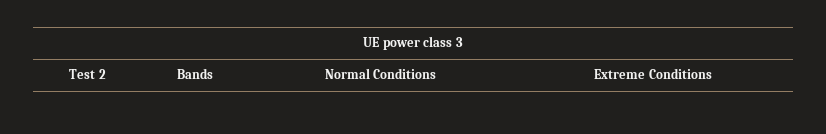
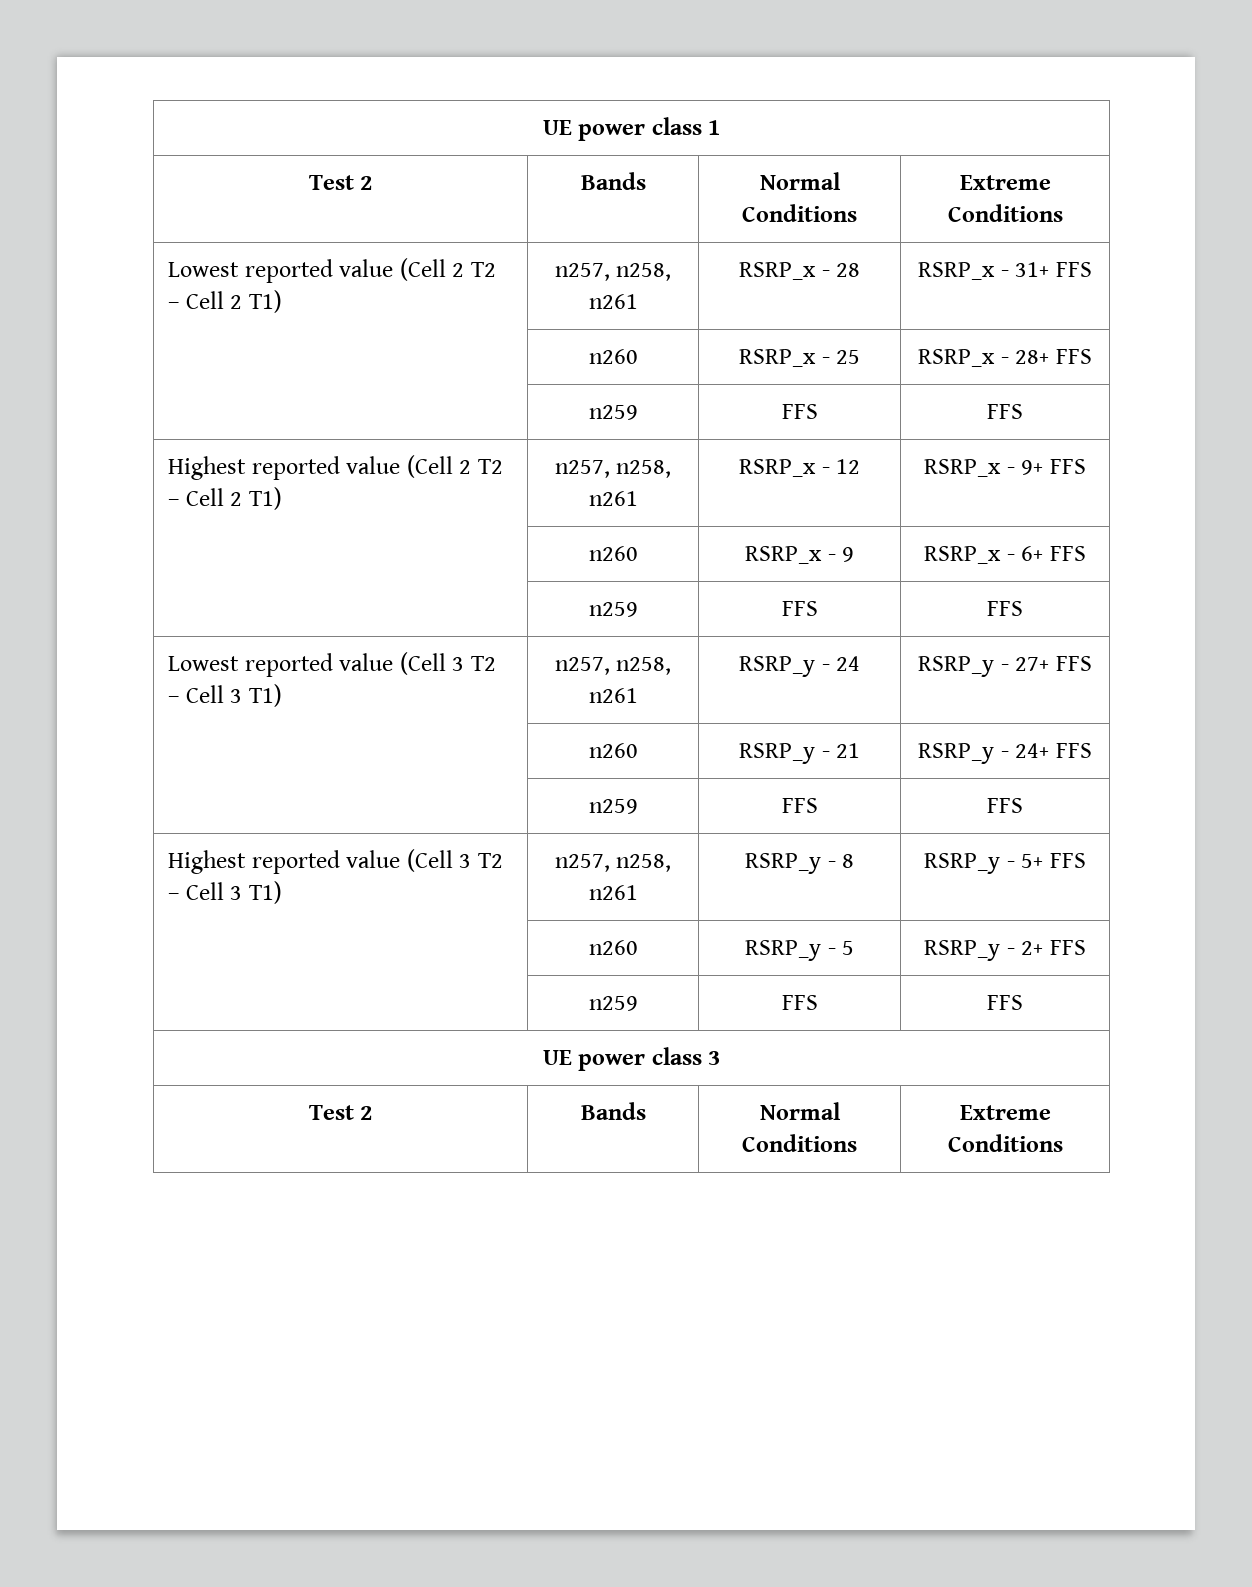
+ UE power class 1
+ Test 2 | Bands | Normal Conditions | Extreme Conditions
+ Lowest reported value (Cell 2 T2 – Cell 2 T1) | n257, n258, n261 | RSRP_x - 28 | RSRP_x - 31+ FFS
+ | n260 | RSRP_x - 25 | RSRP_x - 28+ FFS
+ | n259 | FFS | FFS
+ Highest reported value (Cell 2 T2 – Cell 2 T1) | n257, n258, n261 | RSRP_x - 12 | RSRP_x - 9+ FFS
+ | n260 | RSRP_x - 9 | RSRP_x - 6+ FFS
+ | n259 | FFS | FFS
+ Lowest reported value (Cell 3 T2 – Cell 3 T1) | n257, n258, n261 | RSRP_y - 24 | RSRP_y - 27+ FFS
+ | n260 | RSRP_y - 21 | RSRP_y - 24+ FFS
+ | n259 | FFS | FFS
+ Highest reported value (Cell 3 T2 – Cell 3 T1) | n257, n258, n261 | RSRP_y - 8 | RSRP_y - 5+ FFS
+ | n260 | RSRP_y - 5 | RSRP_y - 2+ FFS
+ | n259 | FFS | FFS

